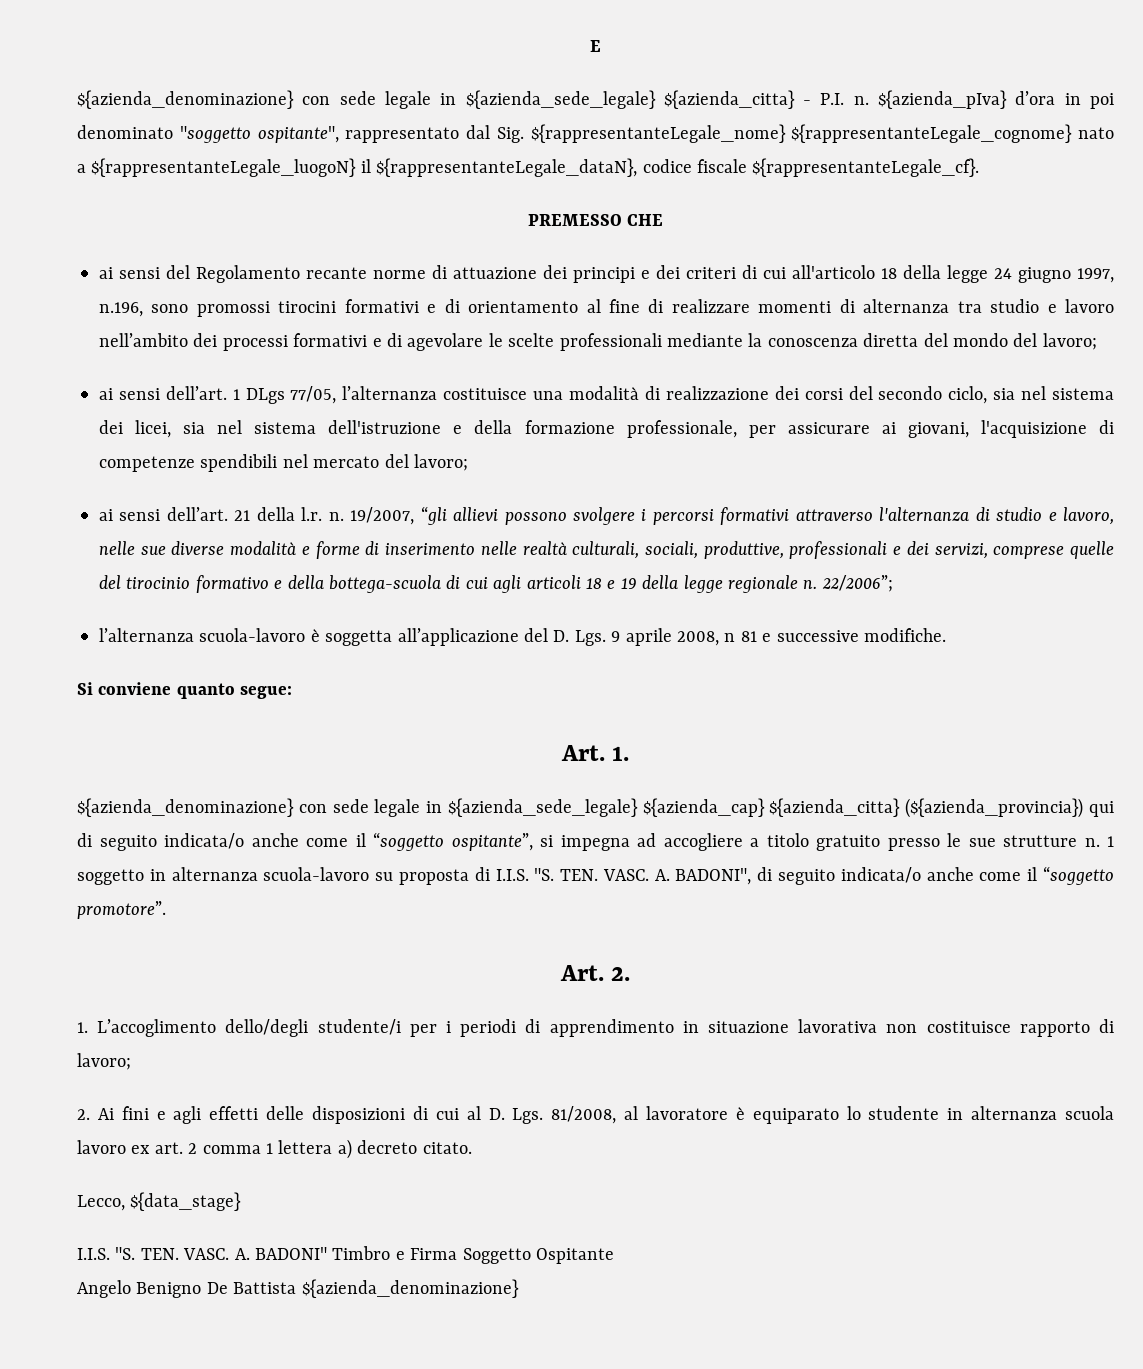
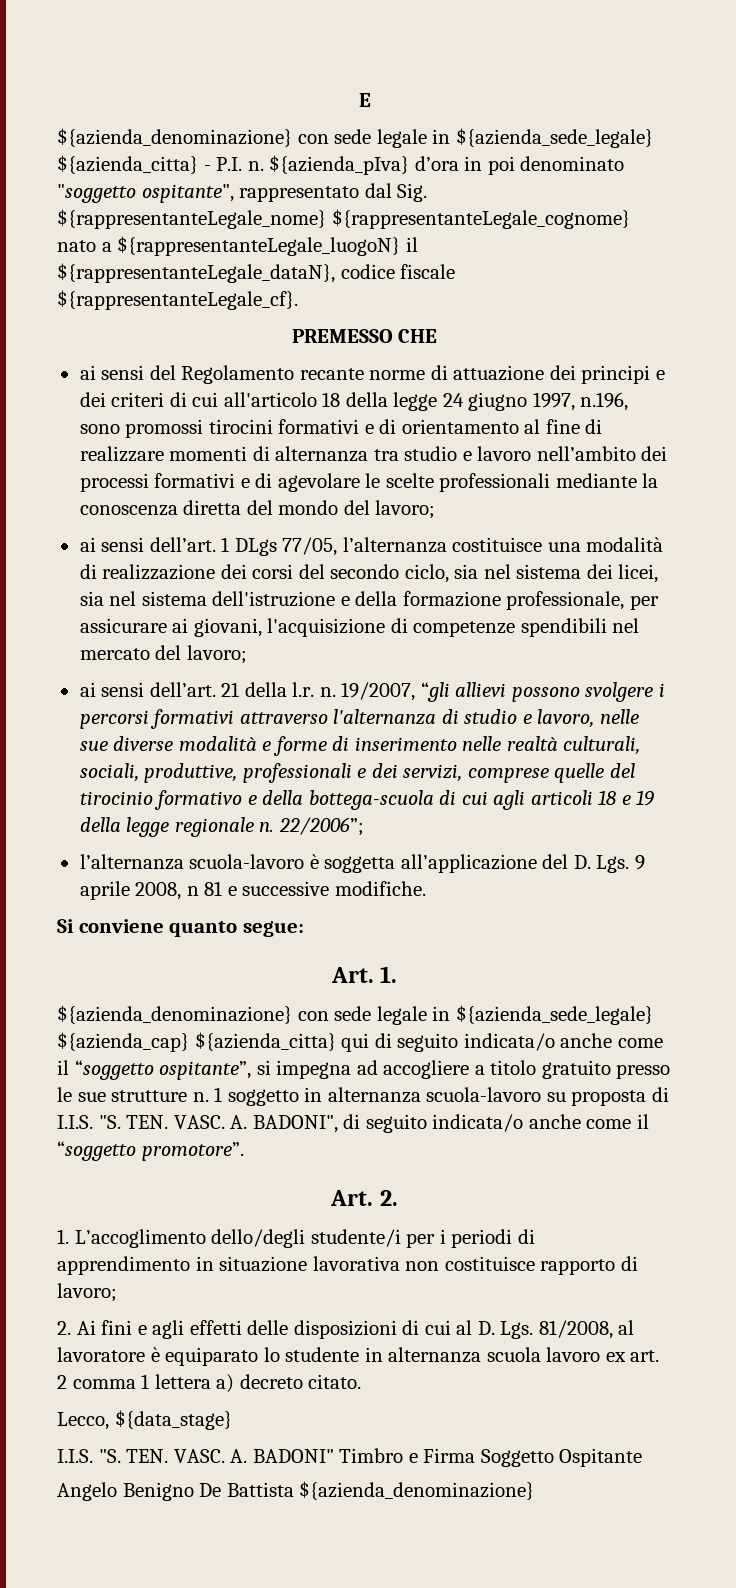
- ${azienda_denominazione} con sede legale in ${azienda_sede_legale} ${azienda_cap} ${azienda_citta} (${azienda_provincia}) qui di seguito indicata/o anche come il “soggetto ospitante”, si impegna ad accogliere a titolo gratuito presso le sue strutture n.
+ ${azienda_denominazione} con sede legale in ${azienda_sede_legale} ${azienda_cap} ${azienda_citta} qui di seguito indicata/o anche come il “soggetto ospitante”, si impegna ad accogliere a titolo gratuito presso le sue strutture n.

